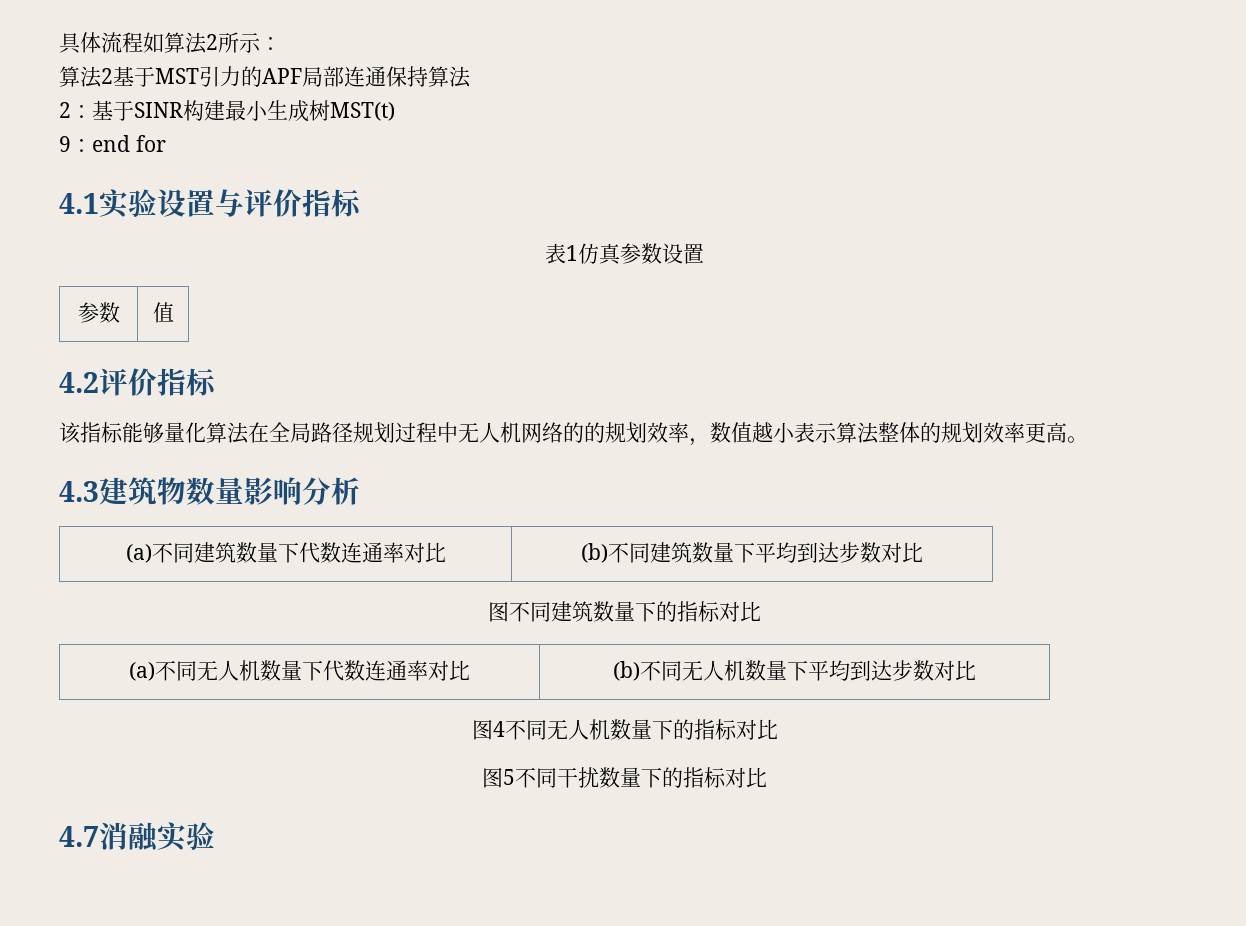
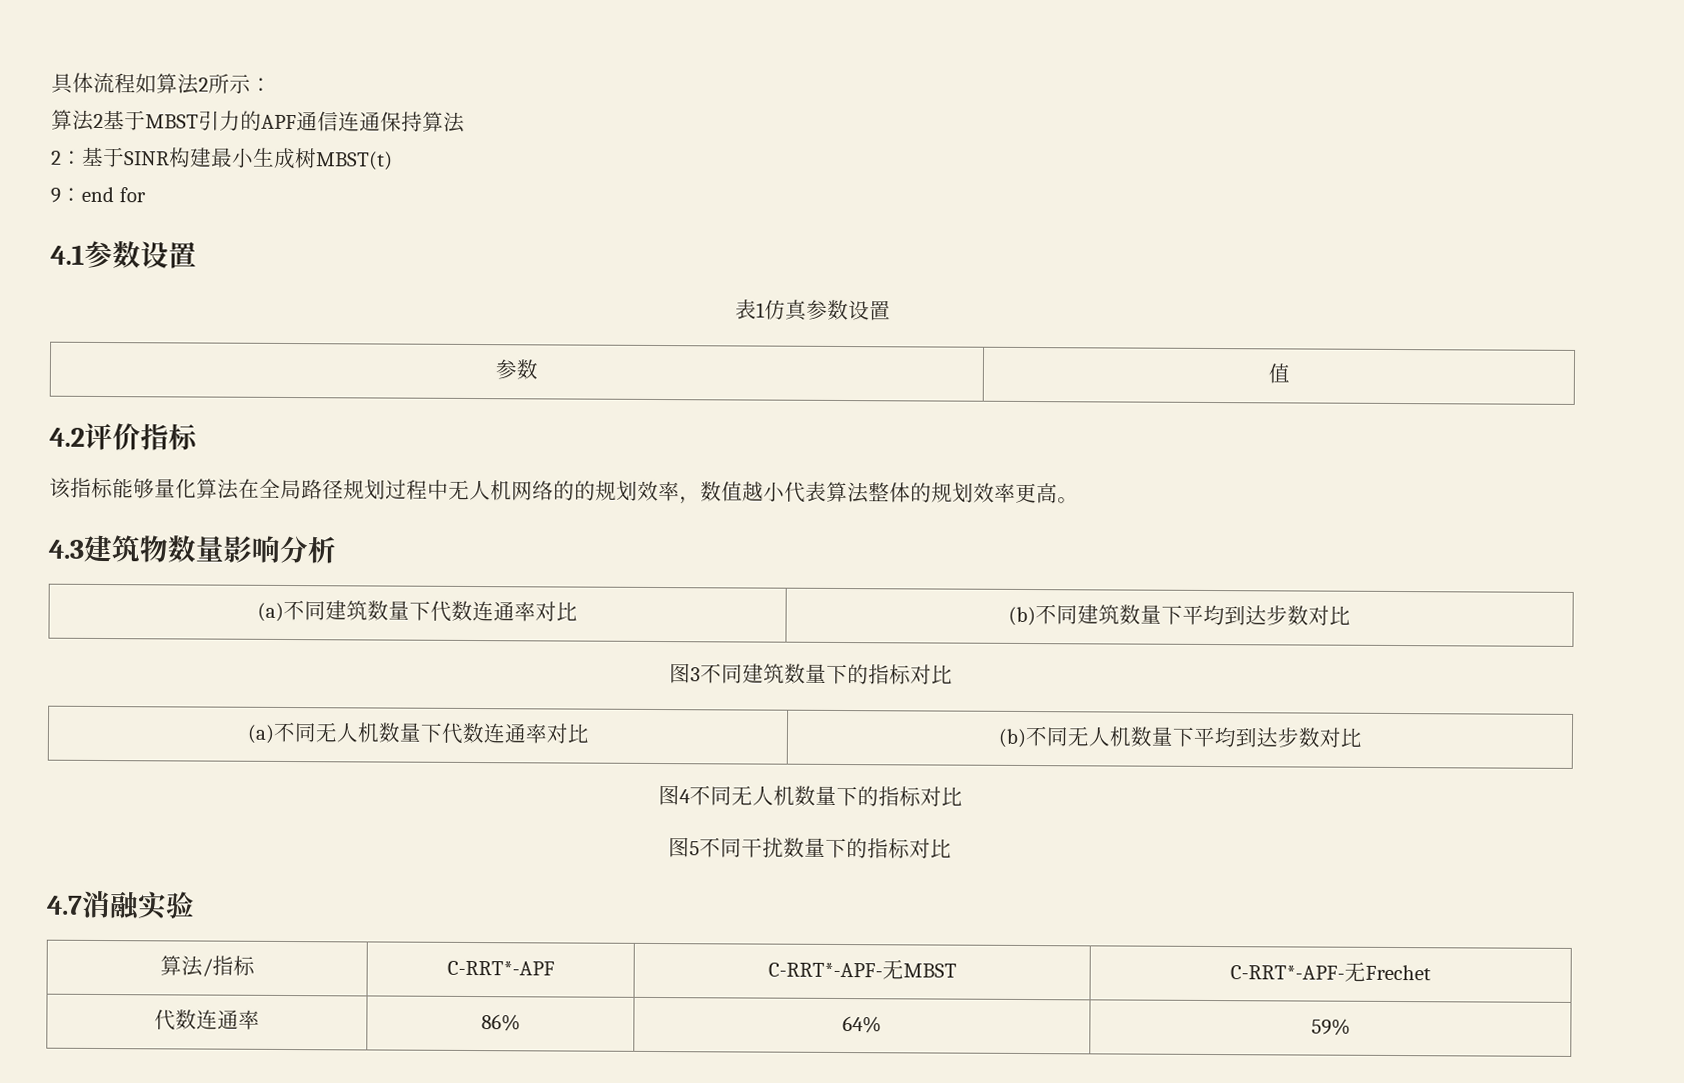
- 算法2基于MST引力的APF局部连通保持算法
+ 算法2基于MBST引力的APF通信连通保持算法
- 2：基于SINR构建最小生成树MST(t)
+ 2：基于SINR构建最小生成树MBST(t)
- 4.1实验设置与评价指标
+ 4.1参数设置
- 该指标能够量化算法在全局路径规划过程中无人机网络的的规划效率，数值越小表示算法整体的规划效率更高。
+ 该指标能够量化算法在全局路径规划过程中无人机网络的的规划效率，数值越小代表算法整体的规划效率更高。
- 图不同建筑数量下的指标对比
+ 图3不同建筑数量下的指标对比
+ 算法/指标 | C-RRT*-APF | C-RRT*-APF-无MBST | C-RRT*-APF-无Frechet
+ 代数连通率 | 86% | 64% | 59%

